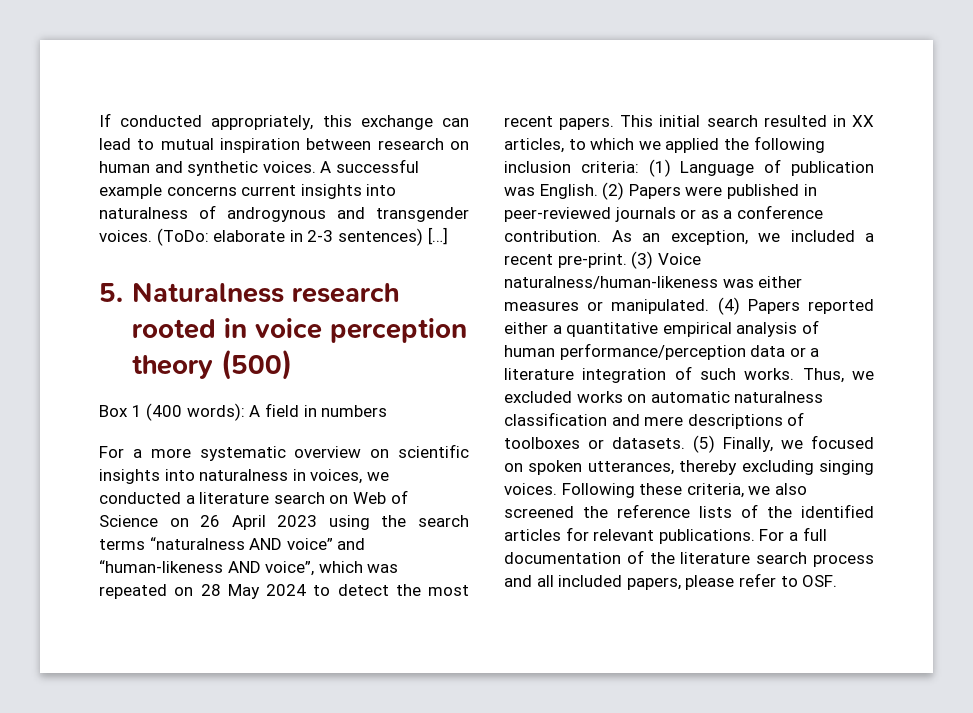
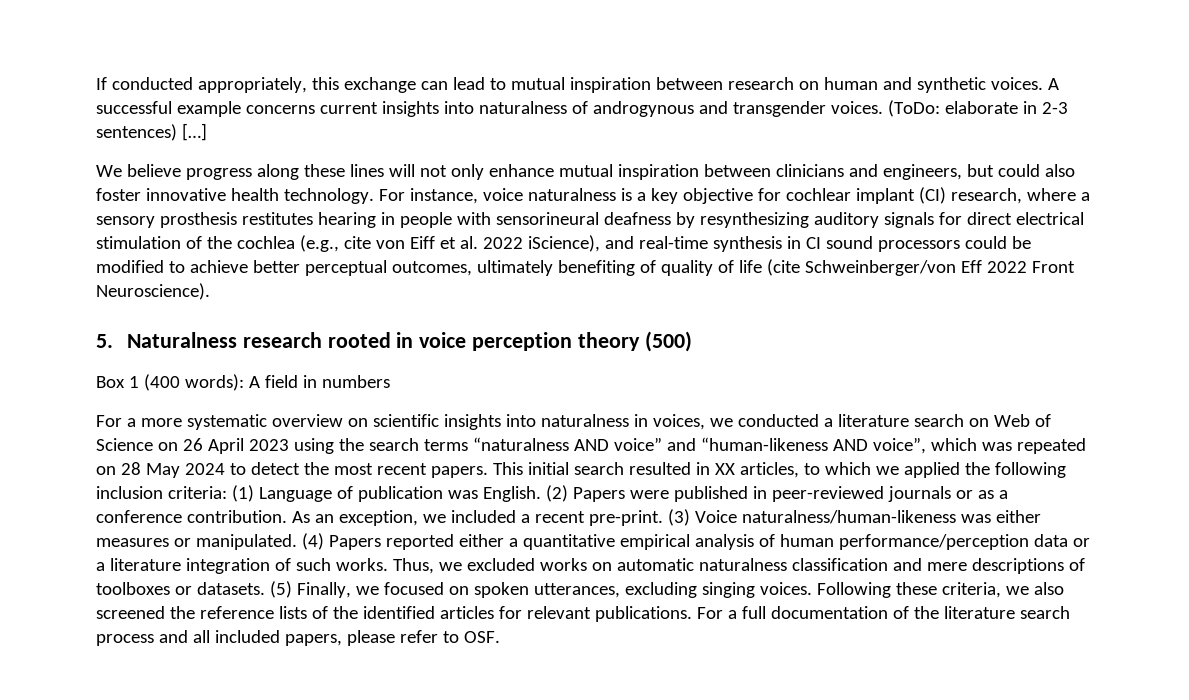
+ We believe progress along these lines will not only enhance mutual inspiration between clinicians and engineers, but could also foster innovative health technology. For instance, voice naturalness is a key objective for cochlear implant (CI) research, where a sensory prosthesis restitutes hearing in people with sensorineural deafness by resynthesizing auditory signals for direct electrical stimulation of the cochlea (e.g., cite von Eiff et al. 2022 iScience), and real-time synthesis in CI sound processors could be modified to achieve better perceptual outcomes, ultimately benefiting of quality of life (cite Schweinberger/von Eff 2022 Front Neuroscience).
- (5) Finally, we focused on spoken utterances, thereby excluding singing voices.
+ (5) Finally, we focused on spoken utterances, excluding singing voices.

